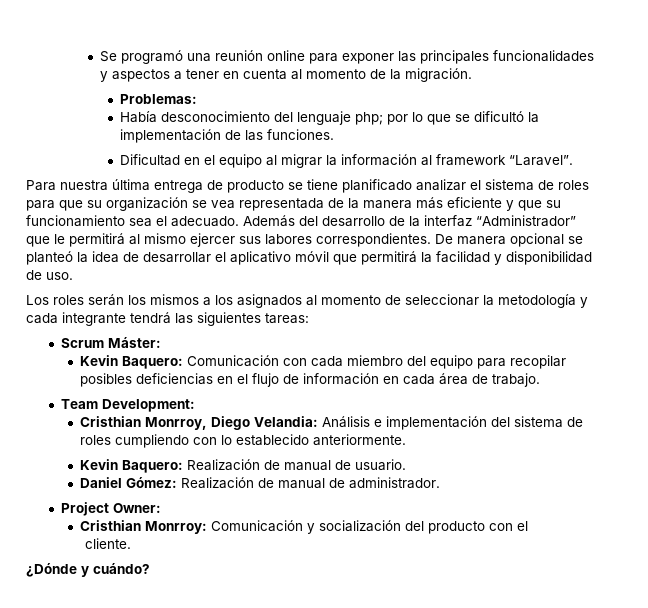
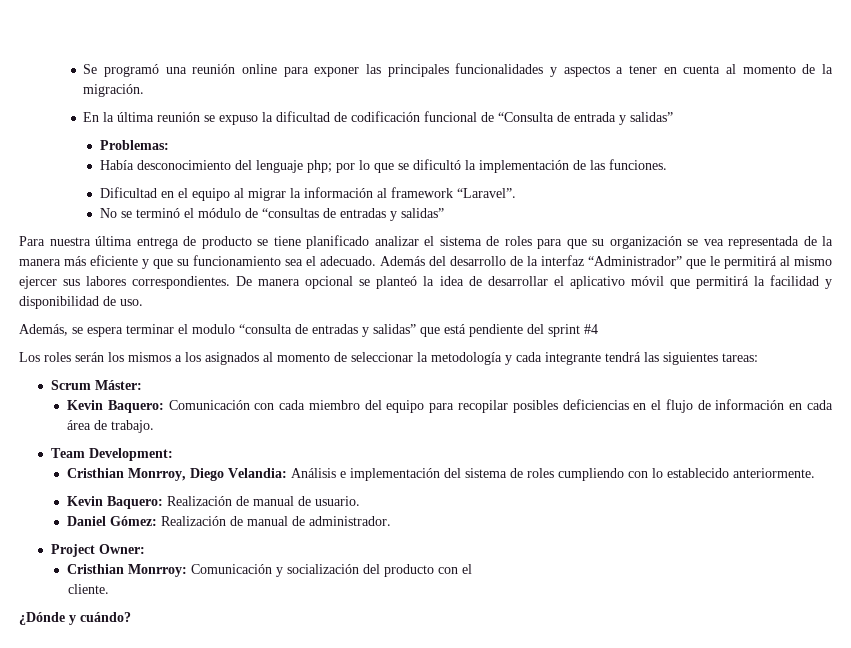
+ En la última reunión se expuso la dificultad de codificación funcional de “Consulta de entrada y salidas”
+ No se terminó el módulo de “consultas de entradas y salidas”
+ Además, se espera terminar el modulo “consulta de entradas y salidas” que está pendiente del sprint #4

